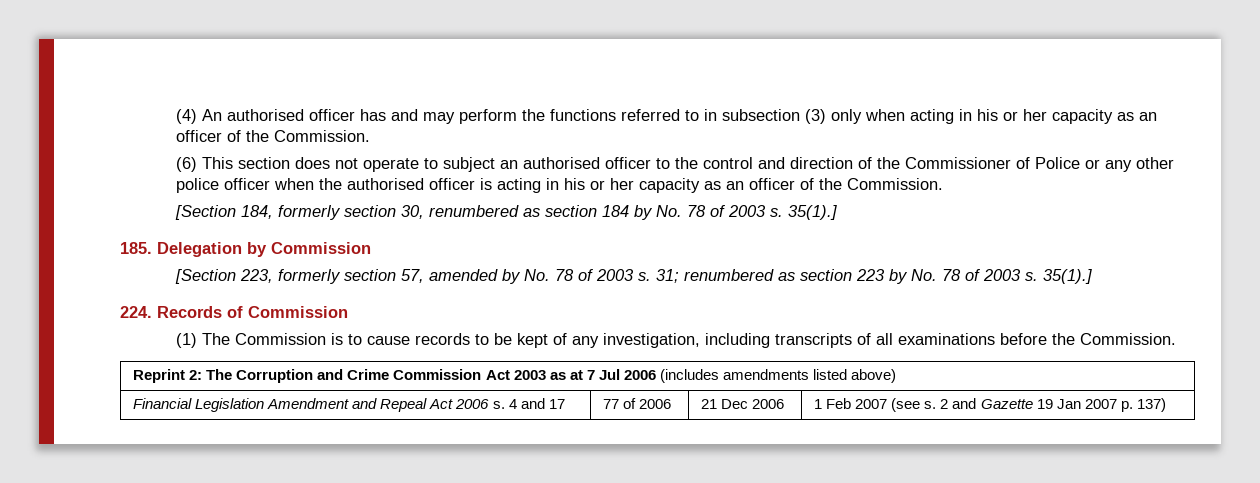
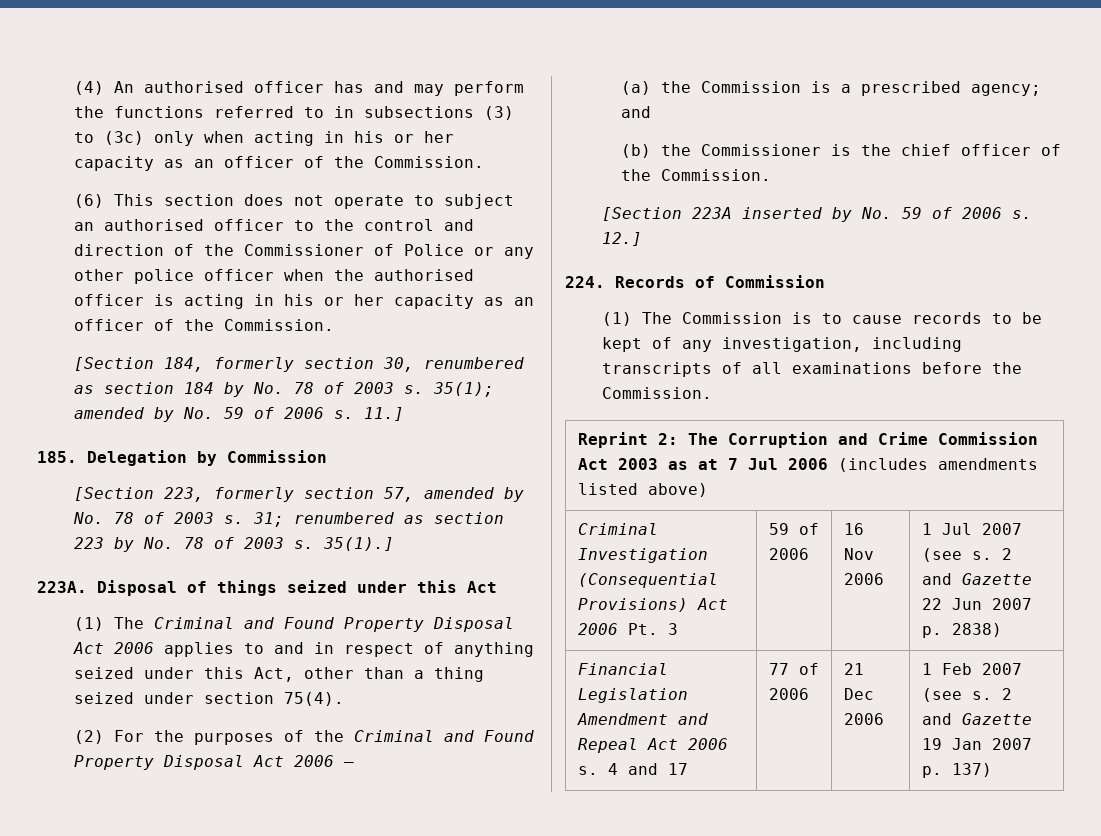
- (4) An authorised officer has and may perform the functions referred to in subsection (3) only when acting in his or her capacity as an officer of the Commission.
+ (4) An authorised officer has and may perform the functions referred to in subsections (3) to (3c) only when acting in his or her capacity as an officer of the Commission.
- [Section 184, formerly section 30, renumbered as section 184 by No. 78 of 2003 s. 35(1).]
+ [Section 184, formerly section 30, renumbered as section 184 by No. 78 of 2003 s. 35(1); amended by No. 59 of 2006 s. 11.]
+ 223A. Disposal of things seized under this Act
+ (1) The Criminal and Found Property Disposal Act 2006 applies to and in respect of anything seized under this Act, other than a thing seized under section 75(4).
+ (2) For the purposes of the Criminal and Found Property Disposal Act 2006 —
+ (a) the Commission is a prescribed agency; and
+ (b) the Commissioner is the chief officer of the Commission.
+ [Section 223A inserted by No. 59 of 2006 s. 12.]
+ Criminal Investigation (Consequential Provisions) Act 2006 Pt. 3 | 59 of 2006 | 16 Nov 2006 | 1 Jul 2007 (see s. 2 and Gazette 22 Jun 2007 p. 2838)

